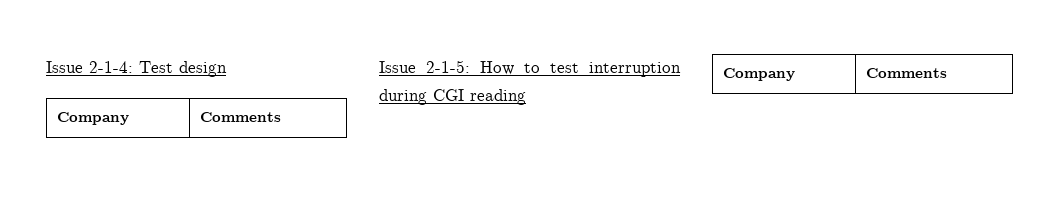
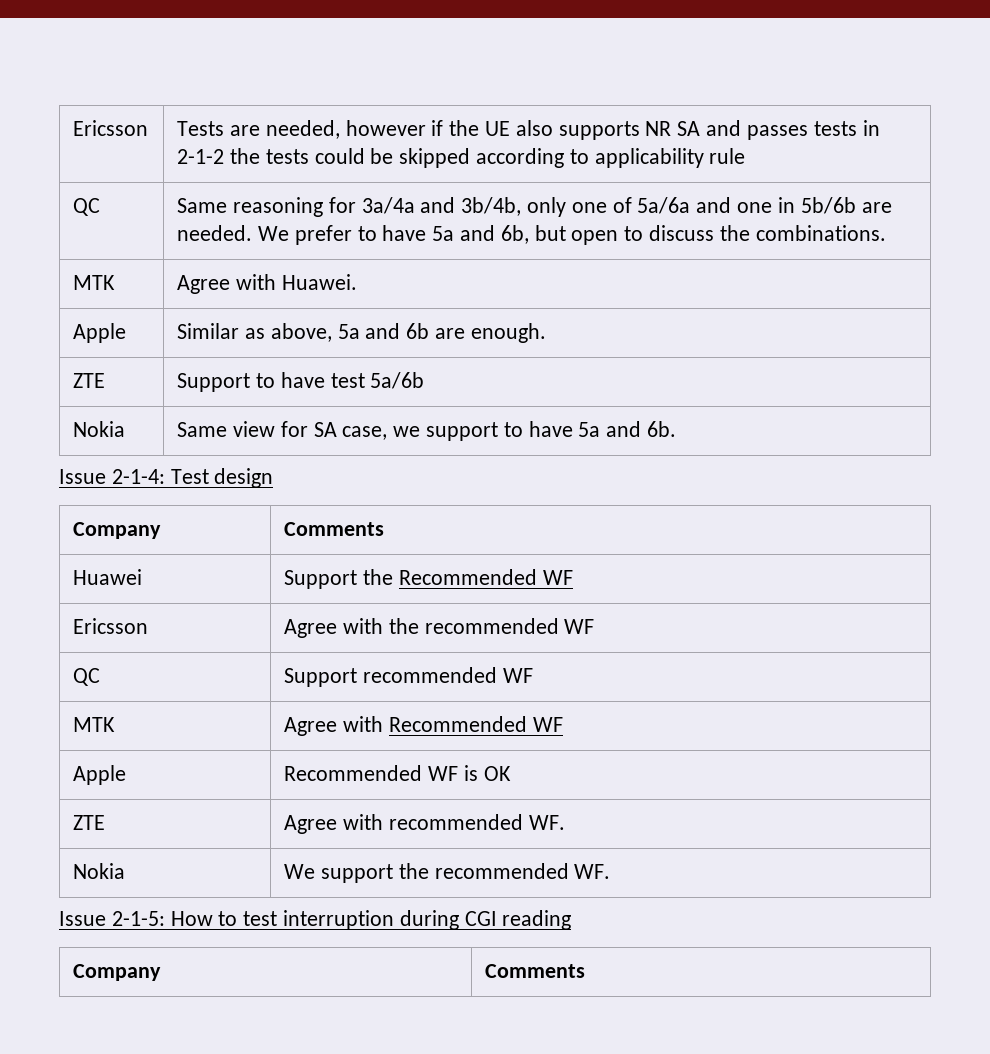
+ Ericsson | Tests are needed, however if the UE also supports NR SA and passes tests in 2-1-2 the tests could be skipped according to applicability rule
+ QC | Same reasoning for 3a/4a and 3b/4b, only one of 5a/6a and one in 5b/6b are needed. We prefer to have 5a and 6b, but open to discuss the combinations.
+ MTK | Agree with Huawei.
+ Apple | Similar as above, 5a and 6b are enough.
+ ZTE | Support to have test 5a/6b
+ Nokia | Same view for SA case, we support to have 5a and 6b.
+ Huawei | Support the Recommended WF
+ Ericsson | Agree with the recommended WF
+ QC | Support recommended WF
+ MTK | Agree with Recommended WF
+ Apple | Recommended WF is OK
+ ZTE | Agree with recommended WF.
+ Nokia | We support the recommended WF.

